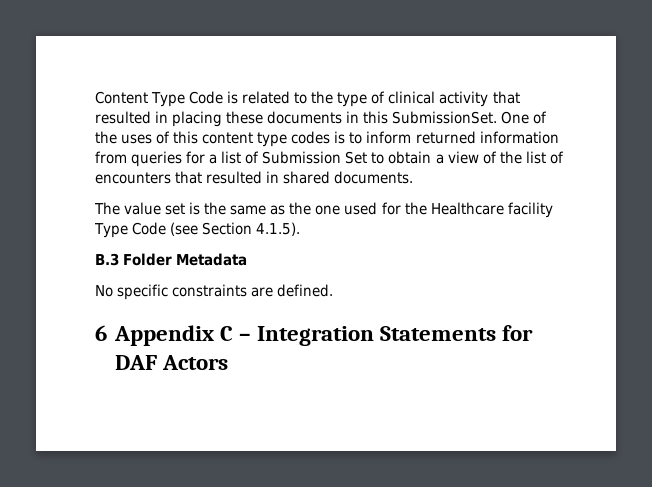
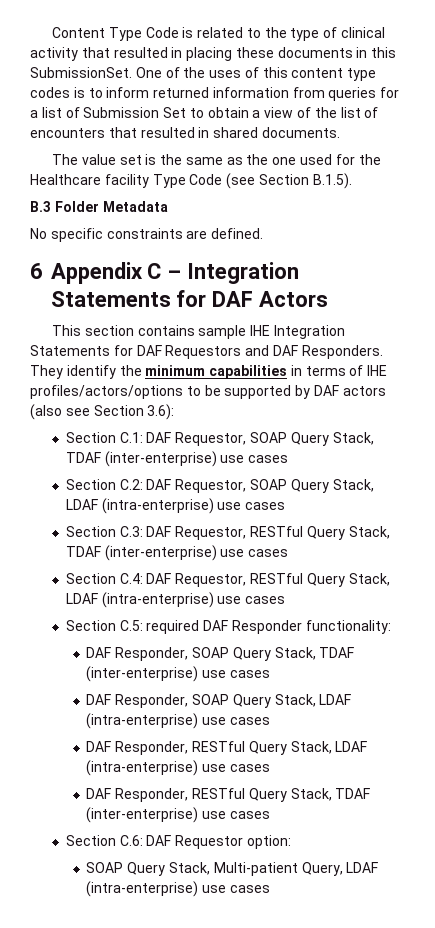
- The value set is the same as the one used for the Healthcare facility Type Code (see Section 4.1.5).
+ The value set is the same as the one used for the Healthcare facility Type Code (see Section B.1.5).
+ This section contains sample IHE Integration Statements for DAF Requestors and DAF Responders. They identify the minimum capabilities in terms of IHE profiles/actors/options to be supported by DAF actors (also see Section 3.6):
+ Section C.1: DAF Requestor, SOAP Query Stack, TDAF (inter-enterprise) use cases
+ Section C.2: DAF Requestor, SOAP Query Stack, LDAF (intra-enterprise) use cases
+ Section C.3: DAF Requestor, RESTful Query Stack, TDAF (inter-enterprise) use cases
+ Section C.4: DAF Requestor, RESTful Query Stack, LDAF (intra-enterprise) use cases
+ Section C.5: required DAF Responder functionality:
+ DAF Responder, SOAP Query Stack, TDAF (inter-enterprise) use cases
+ DAF Responder, SOAP Query Stack, LDAF (intra-enterprise) use cases
+ DAF Responder, RESTful Query Stack, LDAF (intra-enterprise) use cases
+ DAF Responder, RESTful Query Stack, TDAF (inter-enterprise) use cases
+ Section C.6: DAF Requestor option:
+ SOAP Query Stack, Multi-patient Query, LDAF (intra-enterprise) use cases

